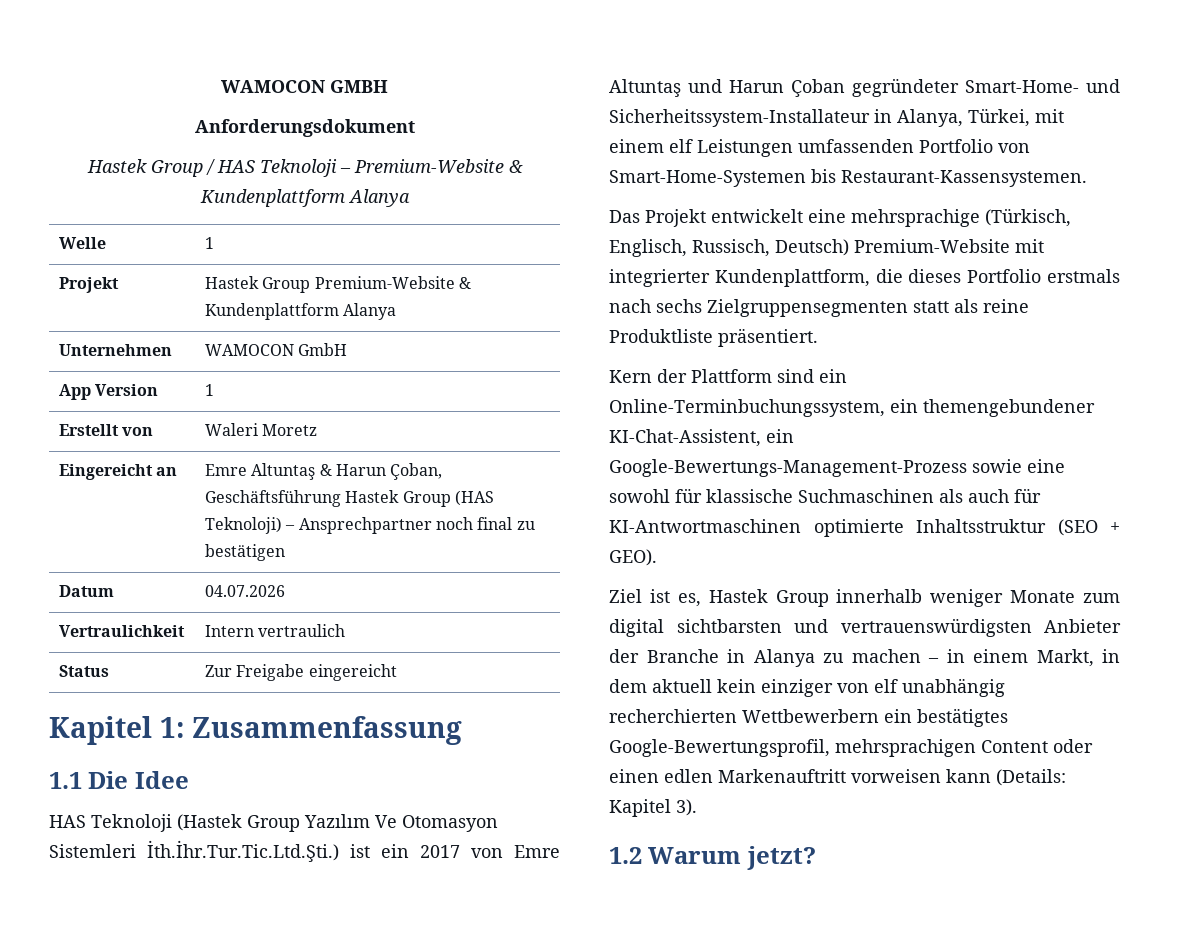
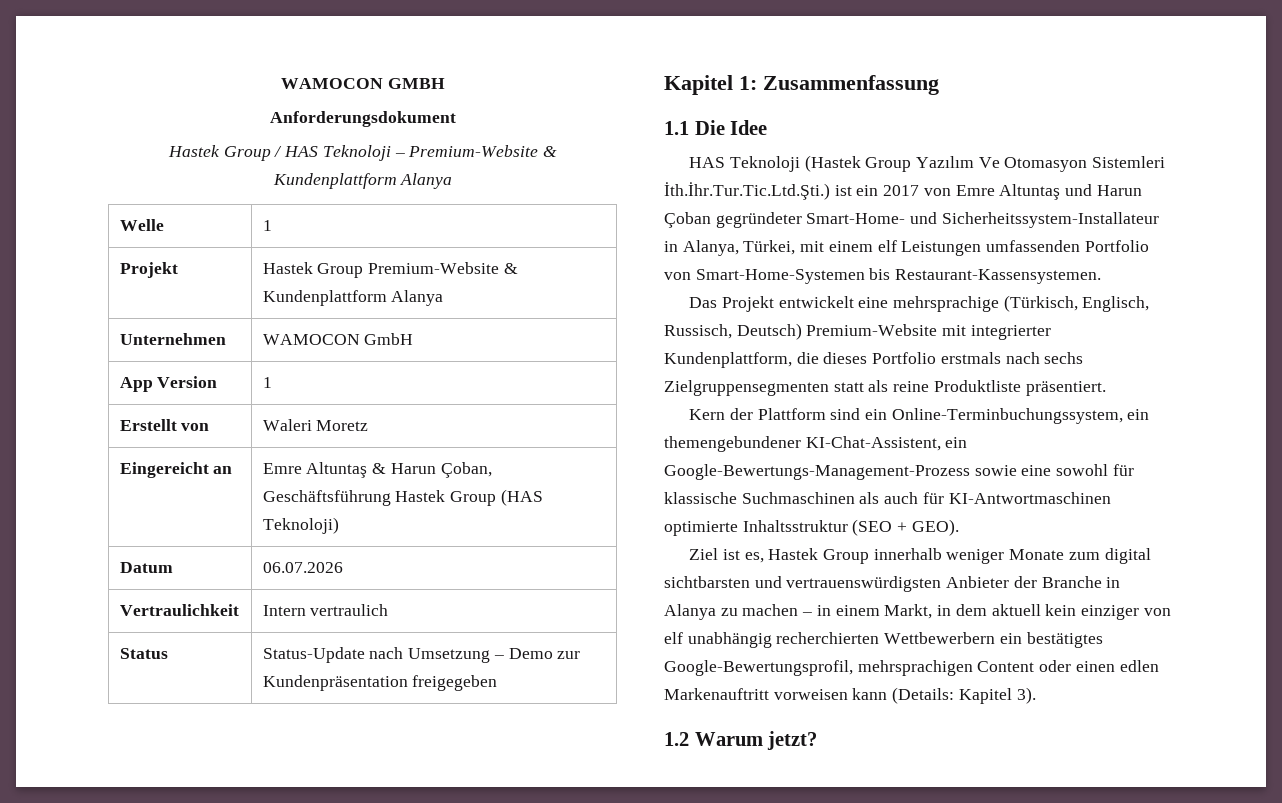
- Eingereicht an | Emre Altuntaş & Harun Çoban, Geschäftsführung Hastek Group (HAS Teknoloji) – Ansprechpartner noch final zu bestätigen
+ Eingereicht an | Emre Altuntaş & Harun Çoban, Geschäftsführung Hastek Group (HAS Teknoloji)
- Datum | 04.07.2026
+ Datum | 06.07.2026
- Status | Zur Freigabe eingereicht
+ Status | Status-Update nach Umsetzung – Demo zur Kundenpräsentation freigegeben

